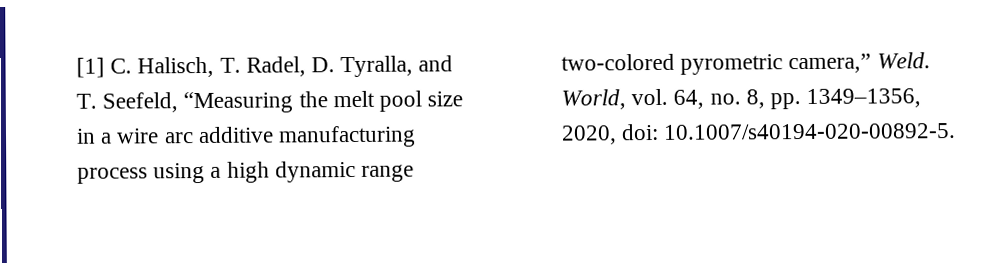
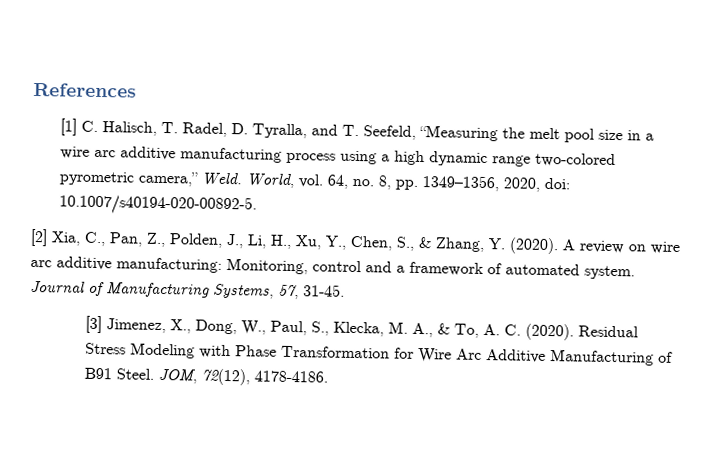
+ References
+ [2] Xia, C., Pan, Z., Polden, J., Li, H., Xu, Y., Chen, S., & Zhang, Y. (2020). A review on wire arc additive manufacturing: Monitoring, control and a framework of automated system. Journal of Manufacturing Systems, 57, 31-45.
+ [3] Jimenez, X., Dong, W., Paul, S., Klecka, M. A., & To, A. C. (2020). Residual Stress Modeling with Phase Transformation for Wire Arc Additive Manufacturing of B91 Steel. JOM, 72(12), 4178-4186.

